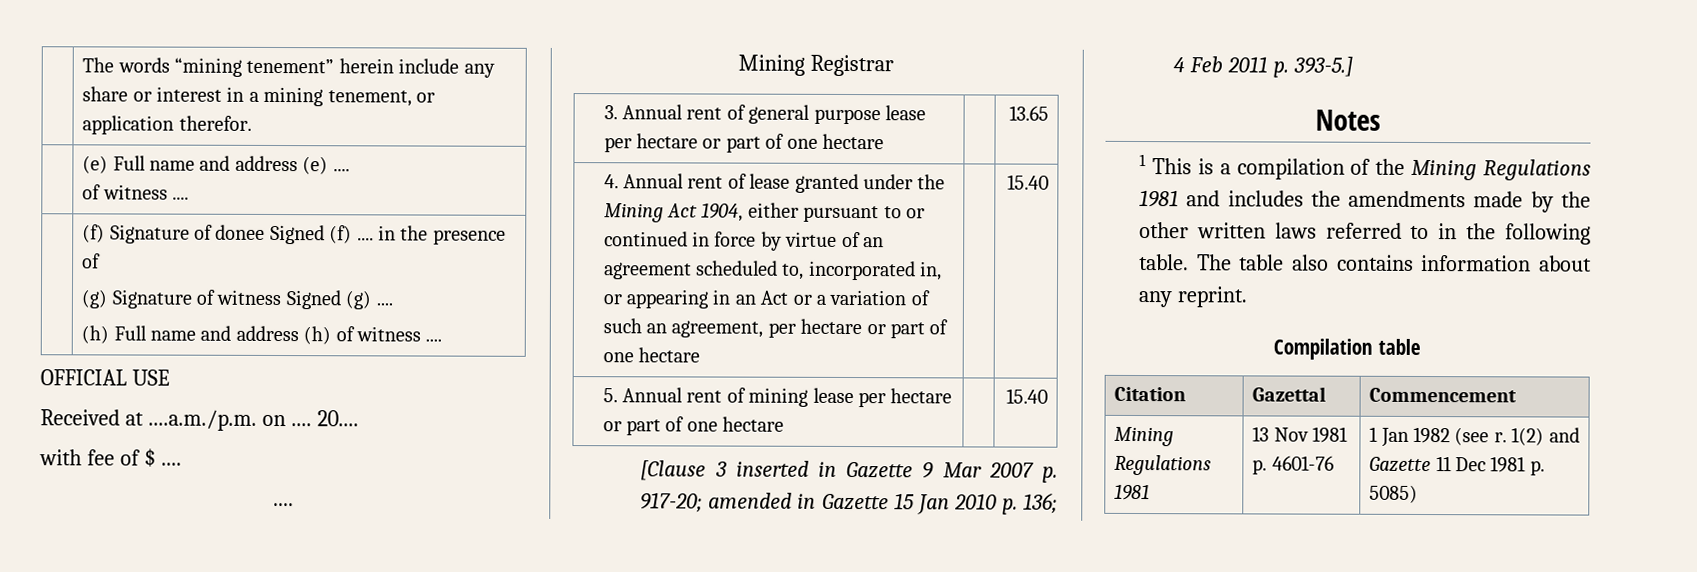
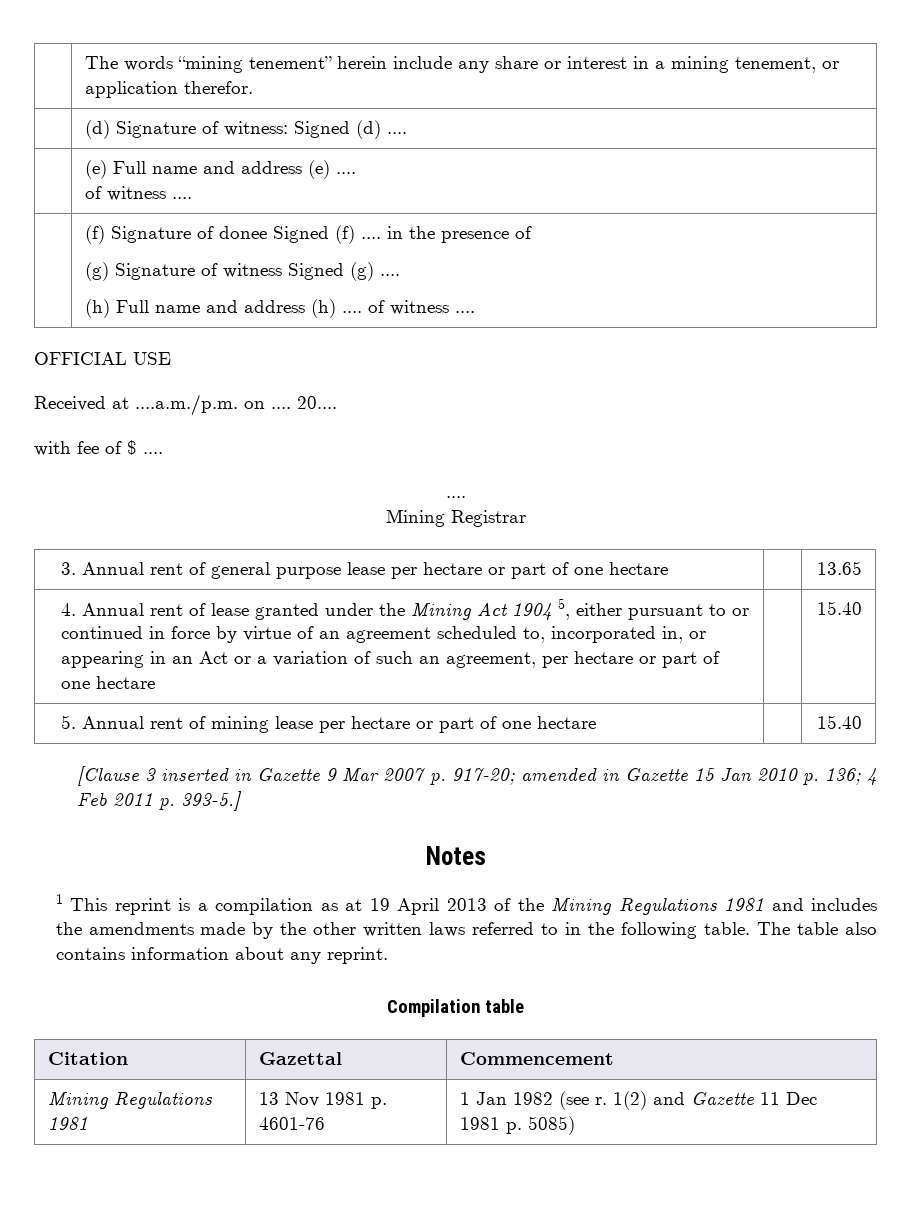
+ | (d) Signature of witness: Signed (d) ....
  | (f) Signature of donee Signed (f) .... in the presence of
  (g) Signature of witness Signed (g) ....
- (h) Full name and address (h) of witness ....
+ (h) Full name and address (h) .... of witness ....
- 4. Annual rent of lease granted under the Mining Act 1904, either pursuant to or continued in force by virtue of an agreement scheduled to, incorporated in, or appearing in an Act or a variation of such an agreement, per hectare or part of one hectare
+ 4. Annual rent of lease granted under the Mining Act 1904 5, either pursuant to or continued in force by virtue of an agreement scheduled to, incorporated in, or appearing in an Act or a variation of such an agreement, per hectare or part of one hectare
- 1 This is a compilation of the Mining Regulations 1981 and includes the amendments made by the other written laws referred to in the following table.
+ 1 This reprint is a compilation as at 19 April 2013 of the Mining Regulations 1981 and includes the amendments made by the other written laws referred to in the following table.

